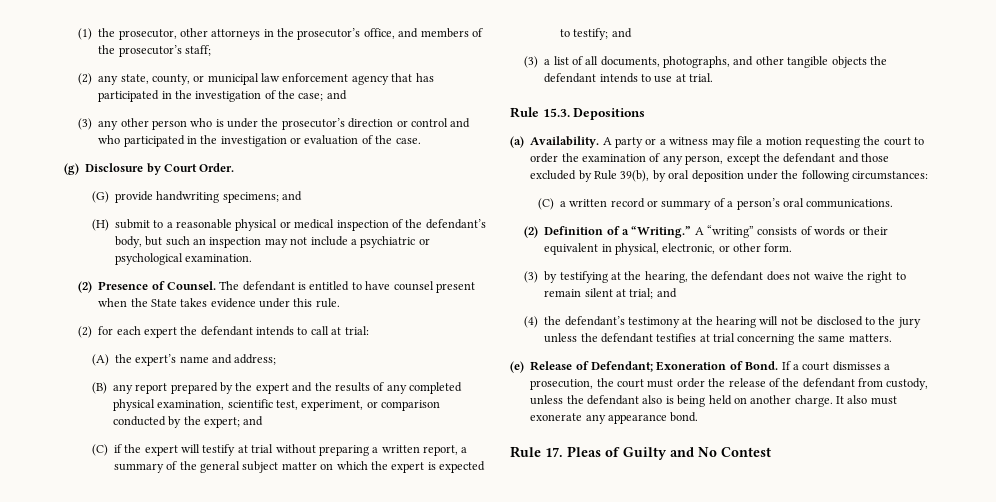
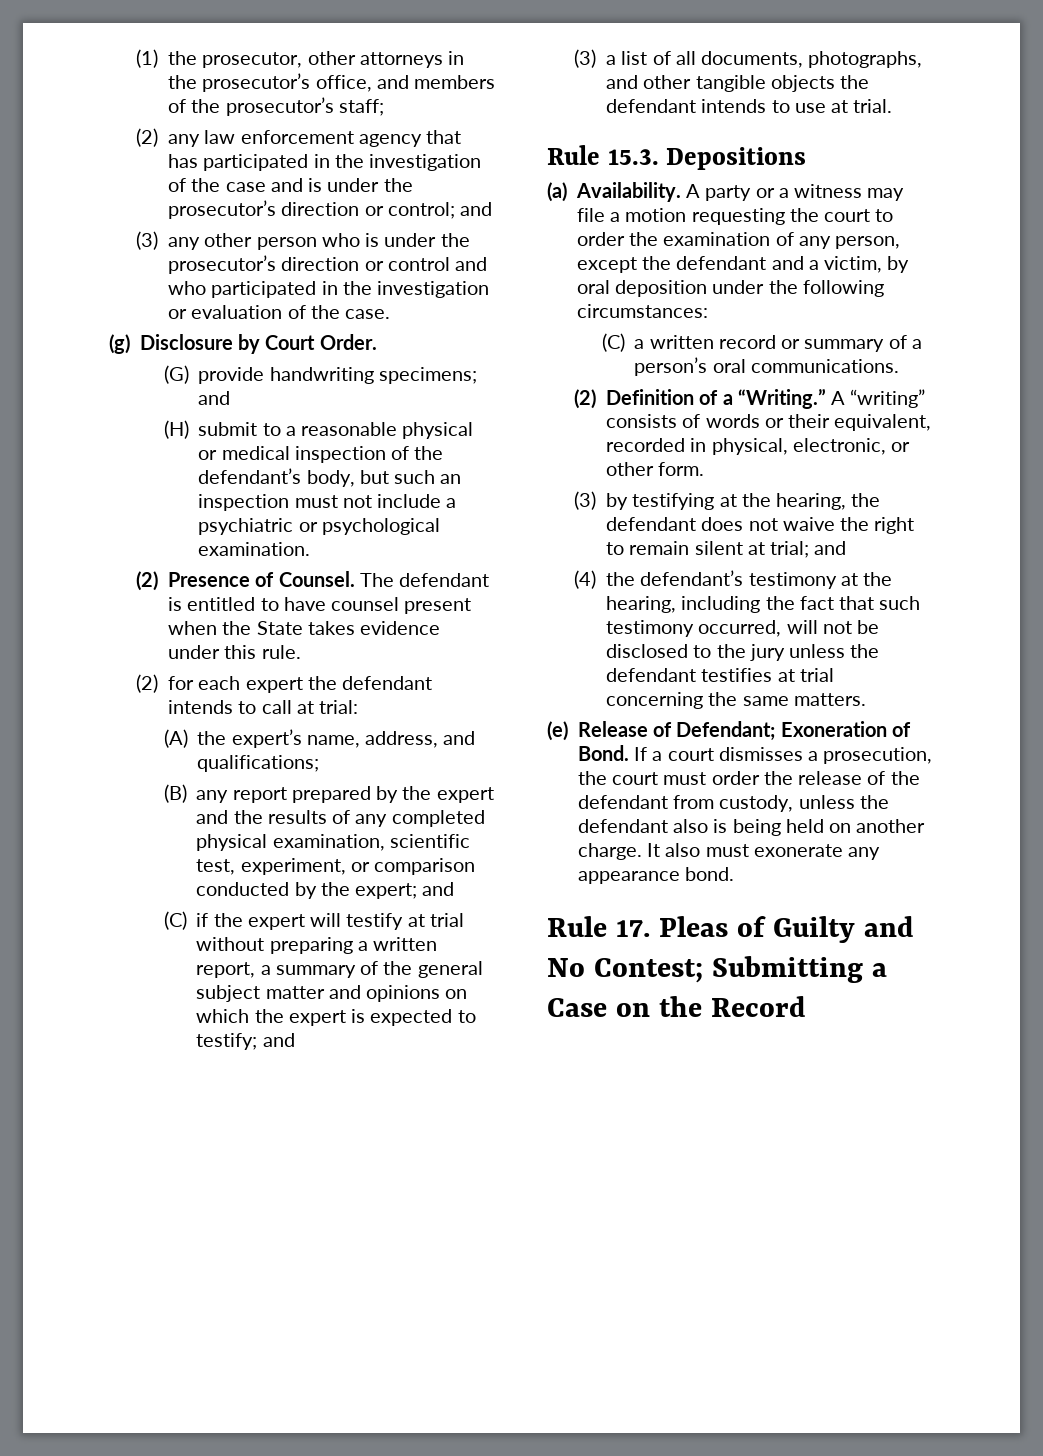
- (2) any state, county, or municipal law enforcement agency that has participated in the investigation of the case; and
+ (2) any law enforcement agency that has participated in the investigation of the case and is under the prosecutor’s direction or control; and
- (H) submit to a reasonable physical or medical inspection of the defendant’s body, but such an inspection may not include a psychiatric or psychological examination.
+ (H) submit to a reasonable physical or medical inspection of the defendant’s body, but such an inspection must not include a psychiatric or psychological examination.
- (A) the expert’s name and address;
+ (A) the expert’s name, address, and qualifications;
- (C) if the expert will testify at trial without preparing a written report, a summary of the general subject matter on which the expert is expected to testify; and
+ (C) if the expert will testify at trial without preparing a written report, a summary of the general subject matter and opinions on which the expert is expected to testify; and
- A party or a witness may file a motion requesting the court to order the examination of any person, except the defendant and those excluded by Rule 39(b), by oral deposition under the following circumstances:
+ A party or a witness may file a motion requesting the court to order the examination of any person, except the defendant and a victim, by oral deposition under the following circumstances:
- A “writing” consists of words or their equivalent in physical, electronic, or other form.
+ A “writing” consists of words or their equivalent, recorded in physical, electronic, or other form.
- (4) the defendant’s testimony at the hearing will not be disclosed to the jury unless the defendant testifies at trial concerning the same matters.
+ (4) the defendant’s testimony at the hearing, including the fact that such testimony occurred, will not be disclosed to the jury unless the defendant testifies at trial concerning the same matters.
- Rule 17. Pleas of Guilty and No Contest
+ Rule 17. Pleas of Guilty and No Contest; Submitting a Case on the Record

